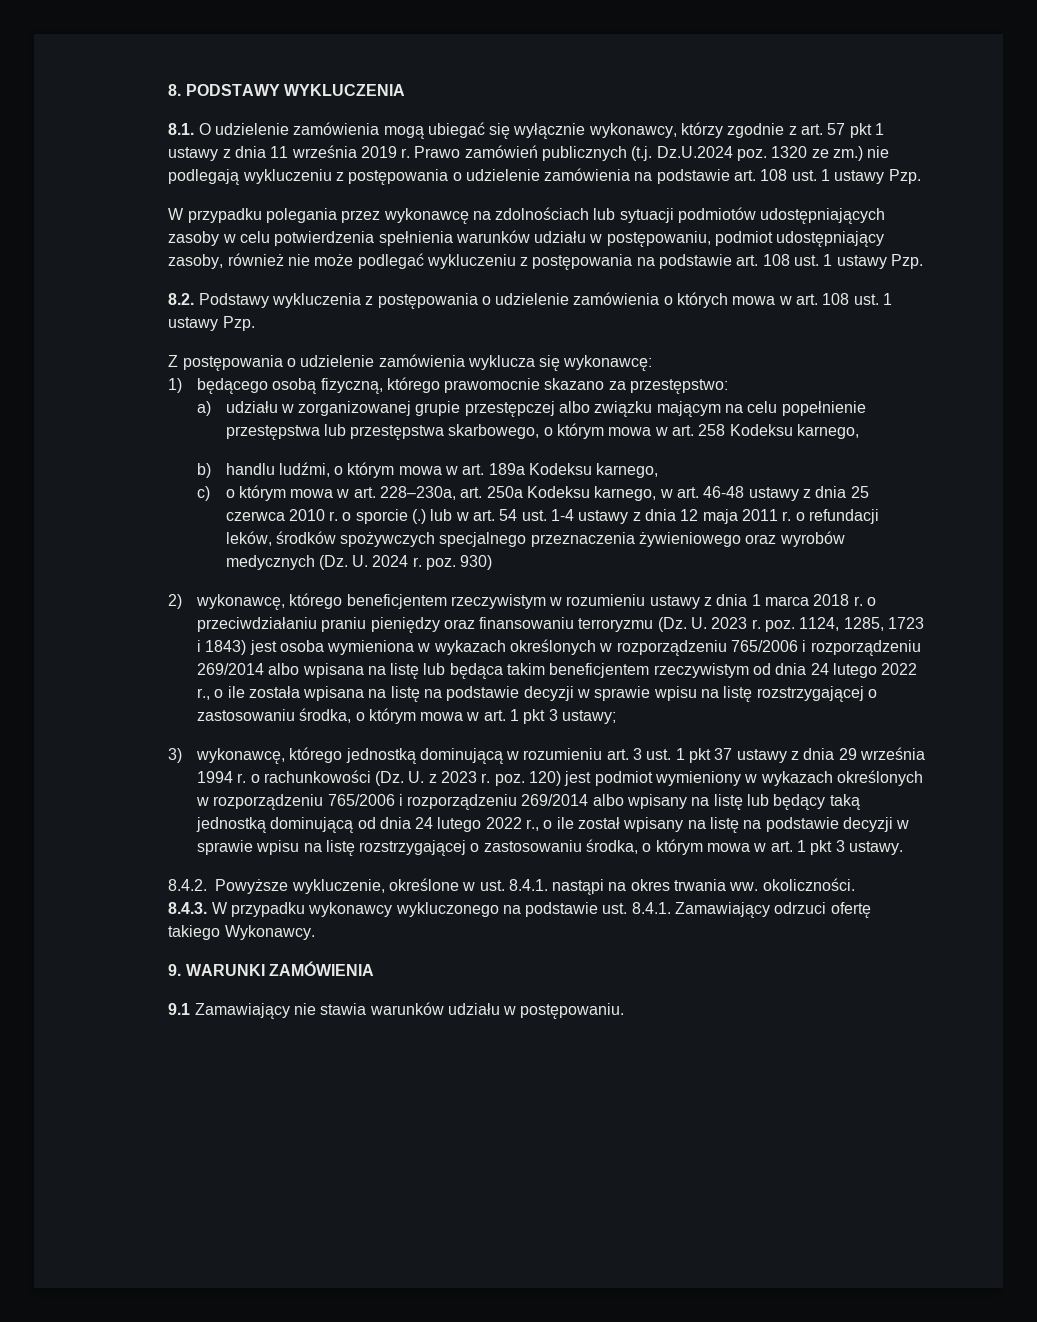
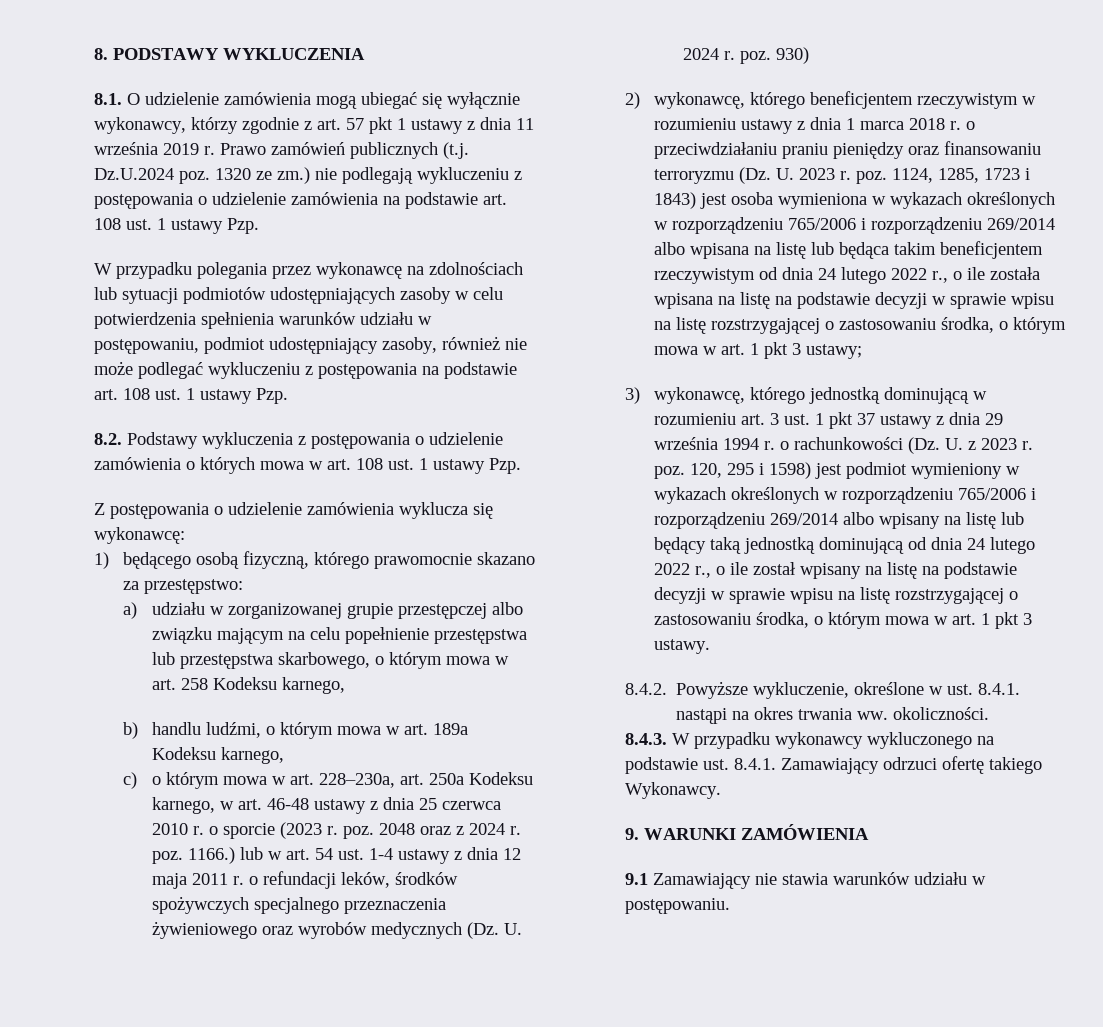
- c) o którym mowa w art. 228–230a, art. 250a Kodeksu karnego, w art. 46-48 ustawy z dnia 25 czerwca 2010 r. o sporcie (.) lub w art. 54 ust. 1-4 ustawy z dnia 12 maja 2011 r. o refundacji leków, środków spożywczych specjalnego przeznaczenia żywieniowego oraz wyrobów medycznych (Dz. U. 2024 r. poz. 930)
+ c) o którym mowa w art. 228–230a, art. 250a Kodeksu karnego, w art. 46-48 ustawy z dnia 25 czerwca 2010 r. o sporcie (2023 r. poz. 2048 oraz z 2024 r. poz. 1166.) lub w art. 54 ust. 1-4 ustawy z dnia 12 maja 2011 r. o refundacji leków, środków spożywczych specjalnego przeznaczenia żywieniowego oraz wyrobów medycznych (Dz. U. 2024 r. poz. 930)
- 3) wykonawcę, którego jednostką dominującą w rozumieniu art. 3 ust. 1 pkt 37 ustawy z dnia 29 września 1994 r. o rachunkowości (Dz. U. z 2023 r. poz. 120) jest podmiot wymieniony w wykazach określonych w rozporządzeniu 765/2006 i rozporządzeniu 269/2014 albo wpisany na listę lub będący taką jednostką dominującą od dnia 24 lutego 2022 r., o ile został wpisany na listę na podstawie decyzji w sprawie wpisu na listę rozstrzygającej o zastosowaniu środka, o którym mowa w art. 1 pkt 3 ustawy.
+ 3) wykonawcę, którego jednostką dominującą w rozumieniu art. 3 ust. 1 pkt 37 ustawy z dnia 29 września 1994 r. o rachunkowości (Dz. U. z 2023 r. poz. 120, 295 i 1598) jest podmiot wymieniony w wykazach określonych w rozporządzeniu 765/2006 i rozporządzeniu 269/2014 albo wpisany na listę lub będący taką jednostką dominującą od dnia 24 lutego 2022 r., o ile został wpisany na listę na podstawie decyzji w sprawie wpisu na listę rozstrzygającej o zastosowaniu środka, o którym mowa w art. 1 pkt 3 ustawy.

